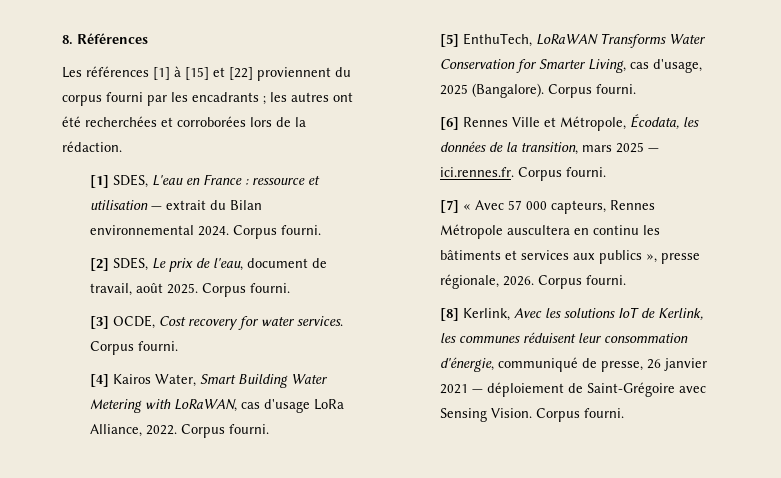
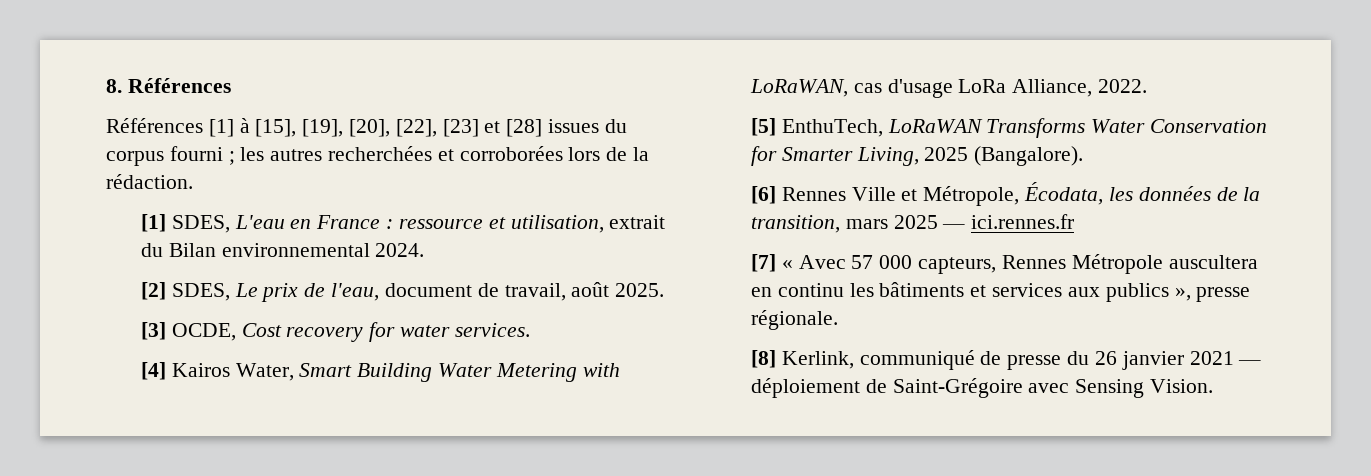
- Les références [1] à [15] et [22] proviennent du corpus fourni par les encadrants ; les autres ont été recherchées et corroborées lors de la rédaction.
+ Références [1] à [15], [19], [20], [22], [23] et [28] issues du corpus fourni ; les autres recherchées et corroborées lors de la rédaction.
- [1] SDES, L'eau en France : ressource et utilisation — extrait du Bilan environnemental 2024. Corpus fourni.
+ [1] SDES, L'eau en France : ressource et utilisation, extrait du Bilan environnemental 2024.
- [2] SDES, Le prix de l'eau, document de travail, août 2025. Corpus fourni.
+ [2] SDES, Le prix de l'eau, document de travail, août 2025.
- [3] OCDE, Cost recovery for water services. Corpus fourni.
+ [3] OCDE, Cost recovery for water services.
- [4] Kairos Water, Smart Building Water Metering with LoRaWAN, cas d'usage LoRa Alliance, 2022. Corpus fourni.
+ [4] Kairos Water, Smart Building Water Metering with LoRaWAN, cas d'usage LoRa Alliance, 2022.
- [5] EnthuTech, LoRaWAN Transforms Water Conservation for Smarter Living, cas d'usage, 2025 (Bangalore). Corpus fourni.
+ [5] EnthuTech, LoRaWAN Transforms Water Conservation for Smarter Living, 2025 (Bangalore).
- [6] Rennes Ville et Métropole, Écodata, les données de la transition, mars 2025 — ici.rennes.fr. Corpus fourni.
+ [6] Rennes Ville et Métropole, Écodata, les données de la transition, mars 2025 — ici.rennes.fr
- [7] « Avec 57 000 capteurs, Rennes Métropole auscultera en continu les bâtiments et services aux publics », presse régionale, 2026. Corpus fourni.
- [8] Kerlink, Avec les solutions IoT de Kerlink, les communes réduisent leur consommation d'énergie, communiqué de presse, 26 janvier 2021 — déploiement de Saint-Grégoire avec Sensing Vision. Corpus fourni.
+ [7] « Avec 57 000 capteurs, Rennes Métropole auscultera en continu les bâtiments et services aux publics », presse régionale.
+ [8] Kerlink, communiqué de presse du 26 janvier 2021 — déploiement de Saint-Grégoire avec Sensing Vision.

